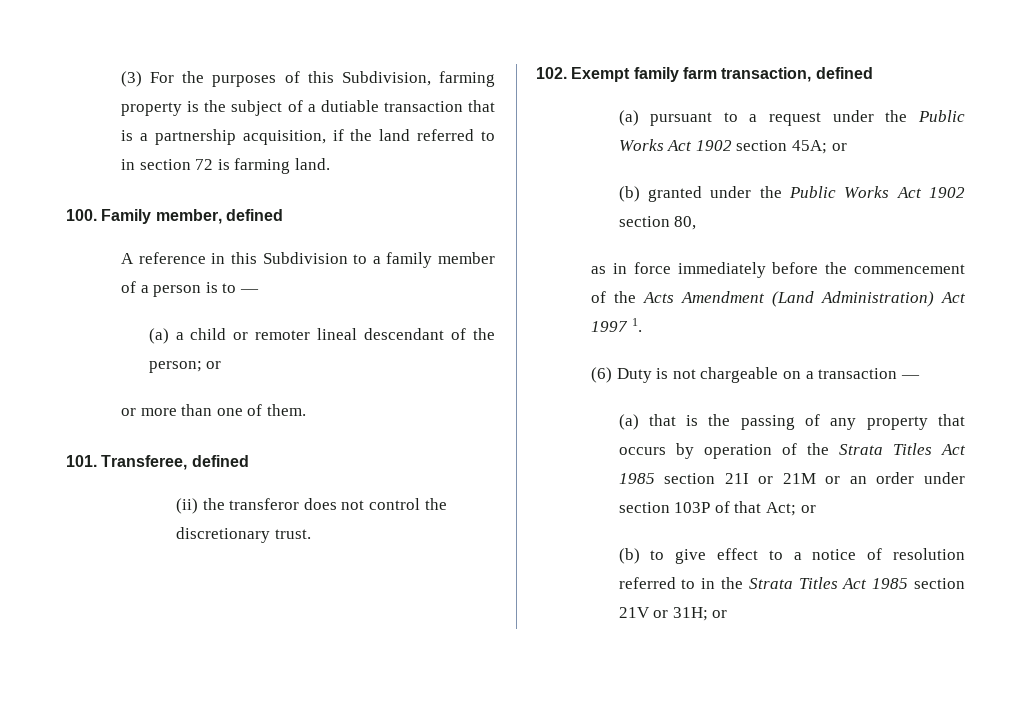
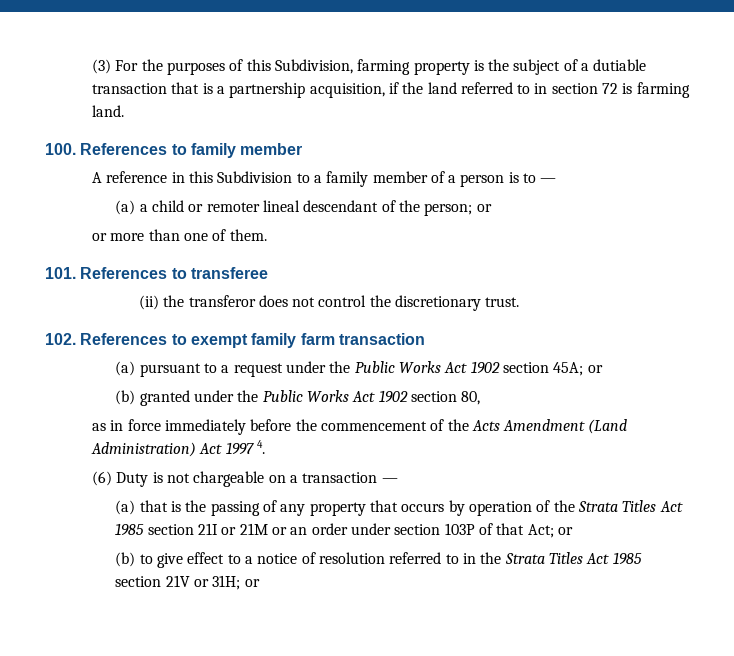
- 100. Family member, defined
+ 100. References to family member
- 101. Transferee, defined
+ 101. References to transferee
- 102. Exempt family farm transaction, defined
+ 102. References to exempt family farm transaction
- as in force immediately before the commencement of the Acts Amendment (Land Administration) Act 1997 1.
+ as in force immediately before the commencement of the Acts Amendment (Land Administration) Act 1997 4.

